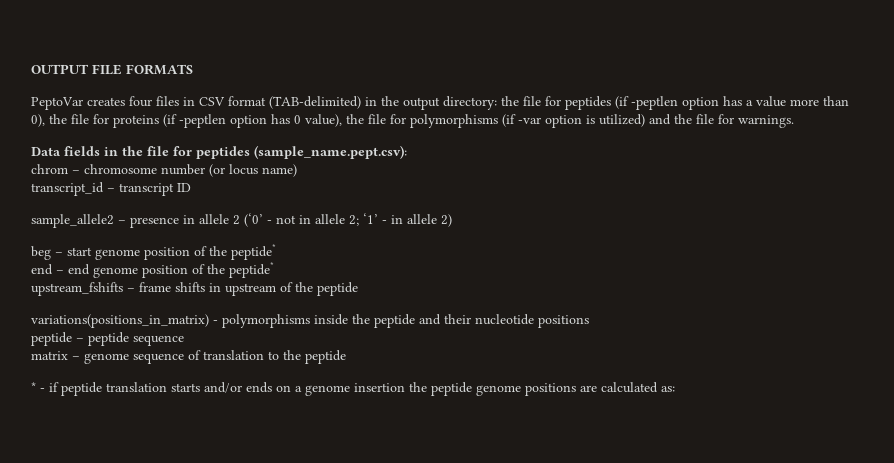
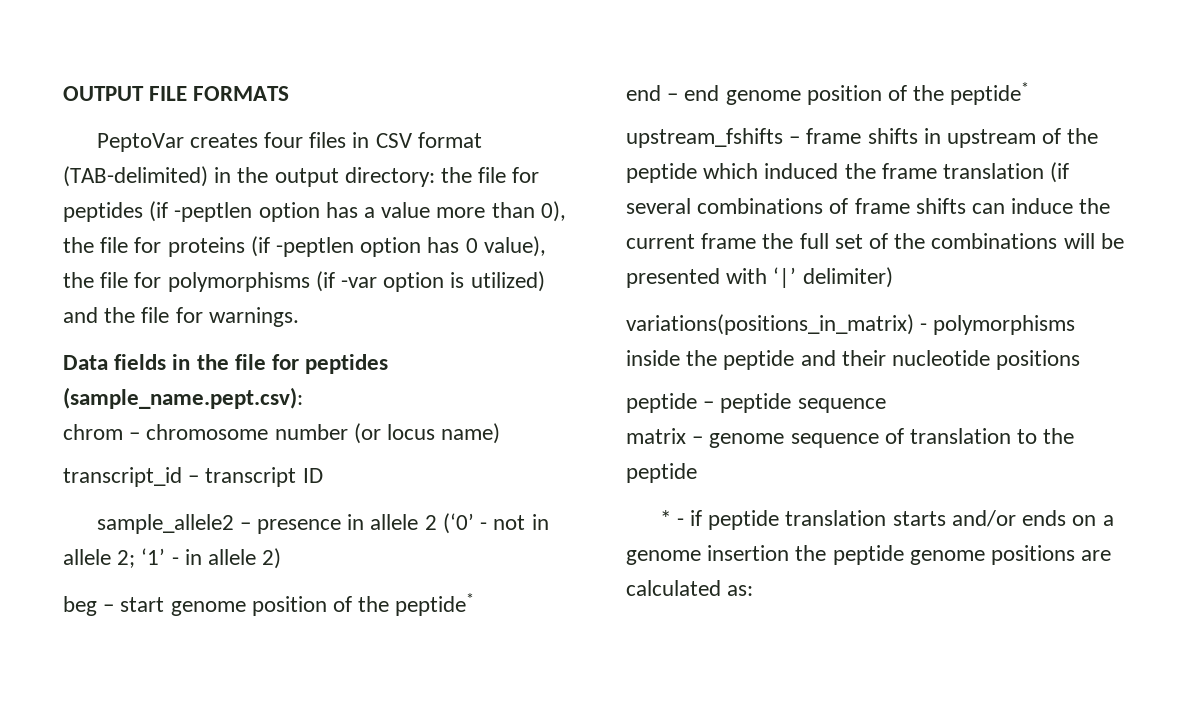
- upstream_fshifts – frame shifts in upstream of the peptide
+ upstream_fshifts – frame shifts in upstream of the peptide which induced the frame translation (if several combinations of frame shifts can induce the current frame the full set of the combinations will be presented with ‘|’ delimiter)

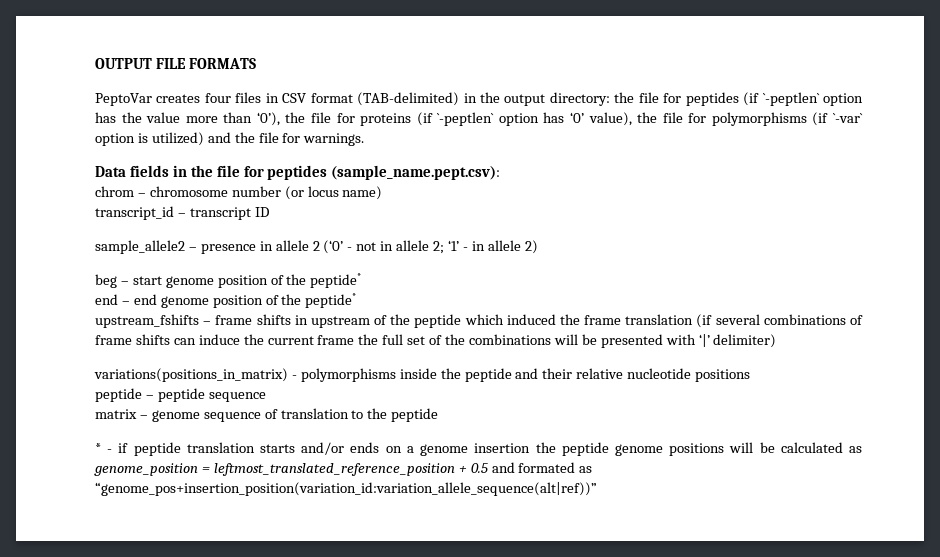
- PeptoVar creates four files in CSV format (TAB-delimited) in the output directory: the file for peptides (if -peptlen option has a value more than 0), the file for proteins (if -peptlen option has 0 value), the file for polymorphisms (if -var option is utilized) and the file for warnings.
+ PeptoVar creates four files in CSV format (TAB-delimited) in the output directory: the file for peptides (if `-peptlen` option has the value more than ‘0’), the file for proteins (if `-peptlen` option has ‘0’ value), the file for polymorphisms (if `-var` option is utilized) and the file for warnings.
- variations(positions_in_matrix) - polymorphisms inside the peptide and their nucleotide positions
+ variations(positions_in_matrix) - polymorphisms inside the peptide and their relative nucleotide positions
- * - if peptide translation starts and/or ends on a genome insertion the peptide genome positions are calculated as:
+ * - if peptide translation starts and/or ends on a genome insertion the peptide genome positions will be calculated as genome_position = leftmost_translated_reference_position + 0.5 and formated as “genome_pos+insertion_position(variation_id:variation_allele_sequence(alt|ref))”

